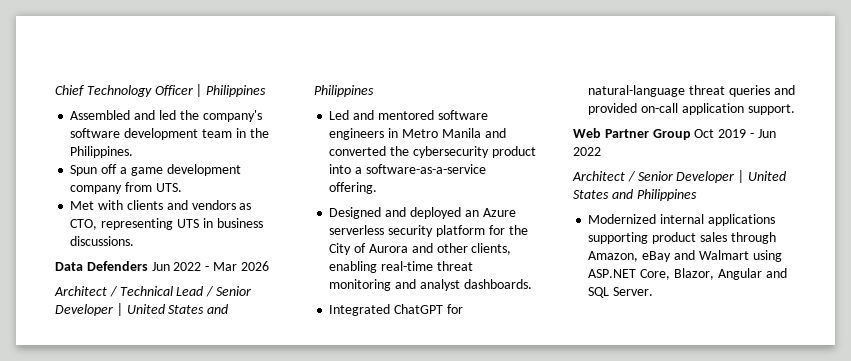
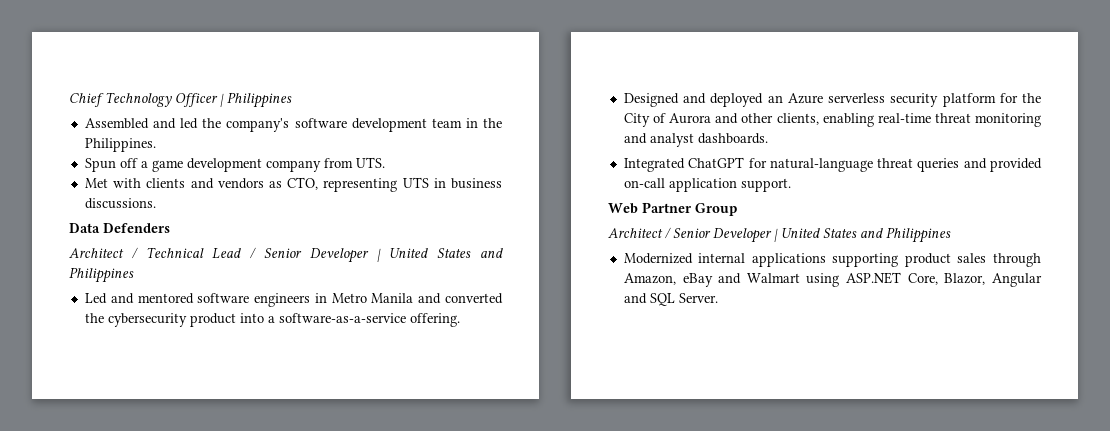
- Data Defenders Jun 2022 - Mar 2026
+ Data Defenders
- Web Partner Group Oct 2019 - Jun 2022
+ Web Partner Group

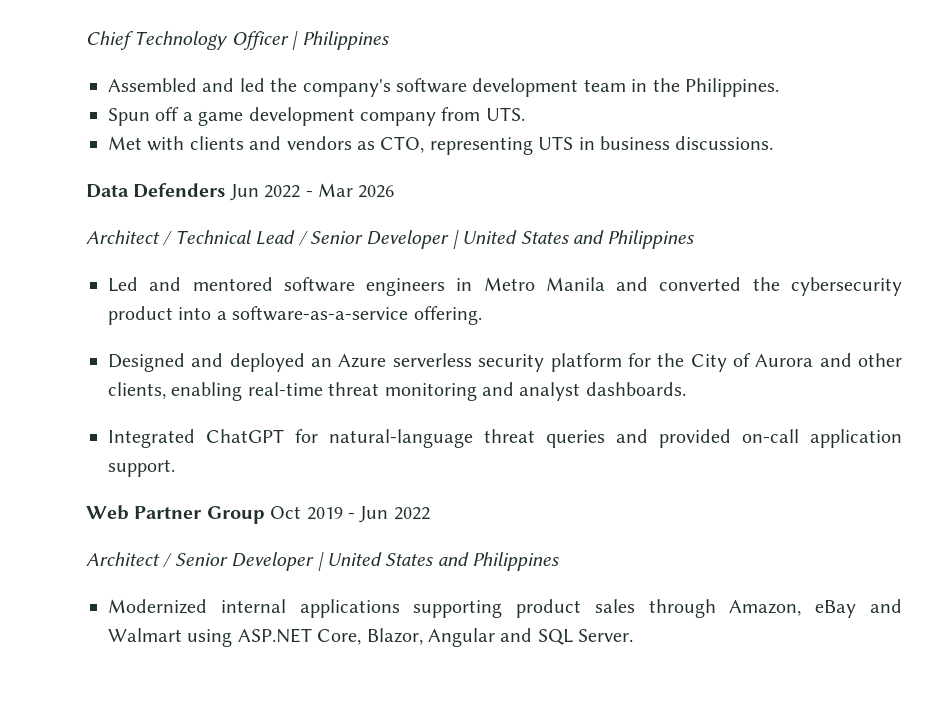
- Data Defenders
+ Data Defenders Jun 2022 - Mar 2026
- Web Partner Group
+ Web Partner Group Oct 2019 - Jun 2022

